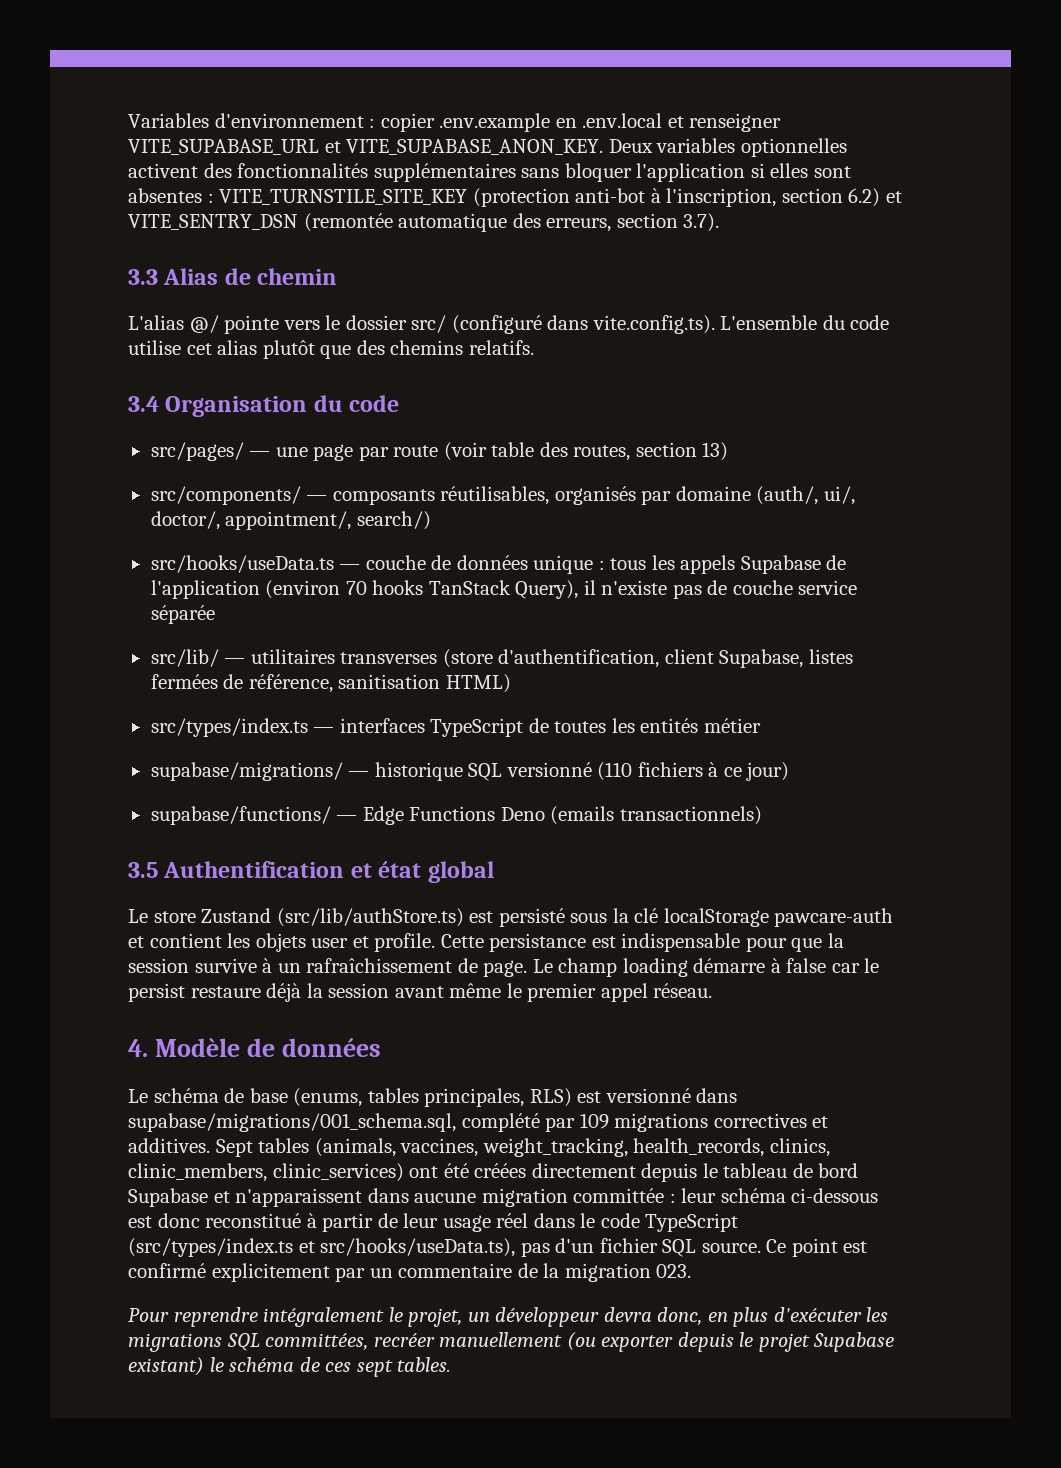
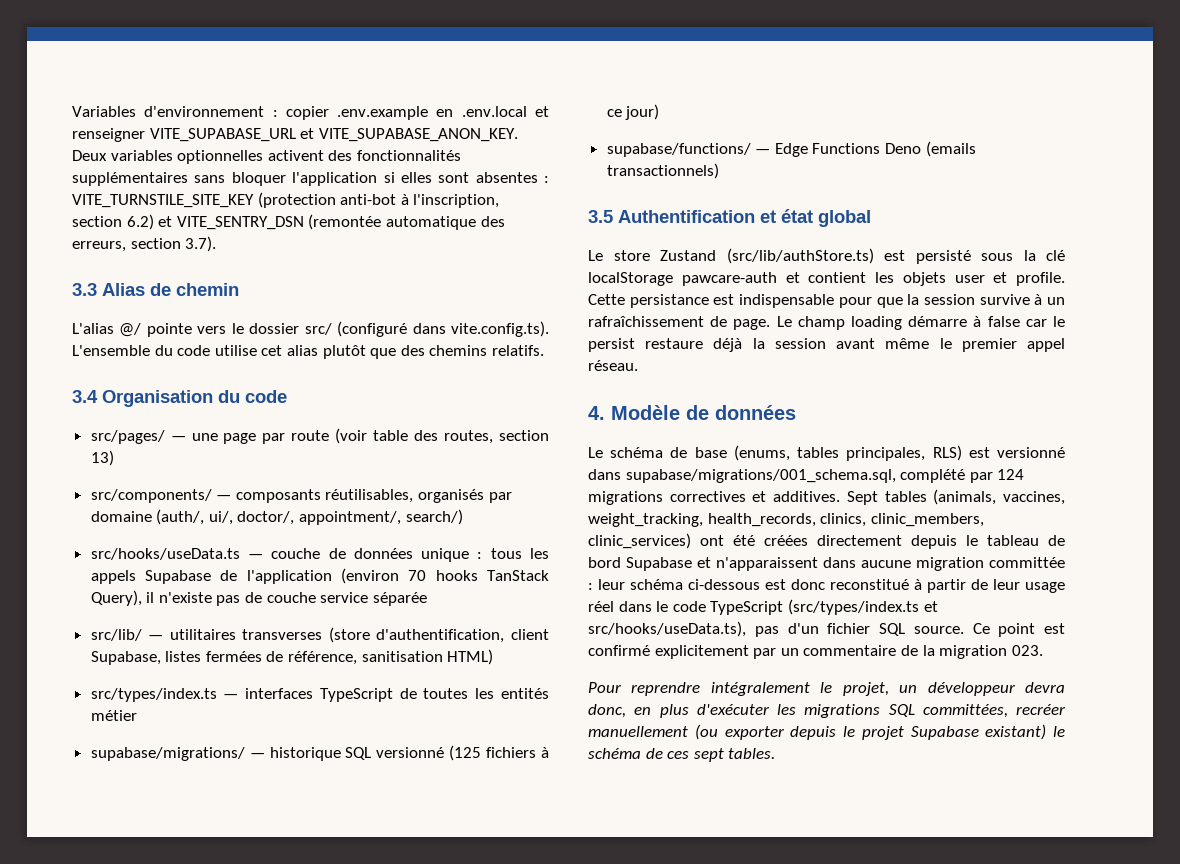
- supabase/migrations/ — historique SQL versionné (110 fichiers à ce jour)
+ supabase/migrations/ — historique SQL versionné (125 fichiers à ce jour)
- Le schéma de base (enums, tables principales, RLS) est versionné dans supabase/migrations/001_schema.sql, complété par 109 migrations correctives et additives.
+ Le schéma de base (enums, tables principales, RLS) est versionné dans supabase/migrations/001_schema.sql, complété par 124 migrations correctives et additives.

